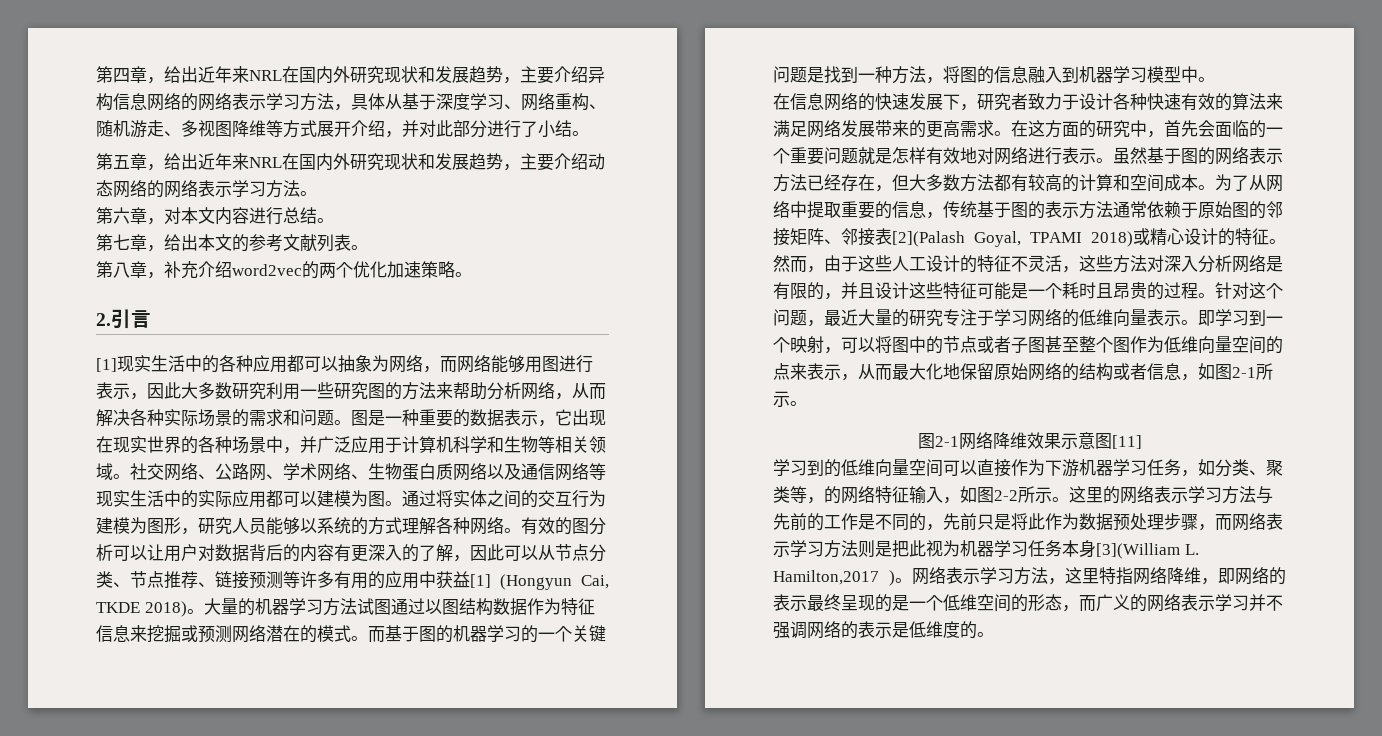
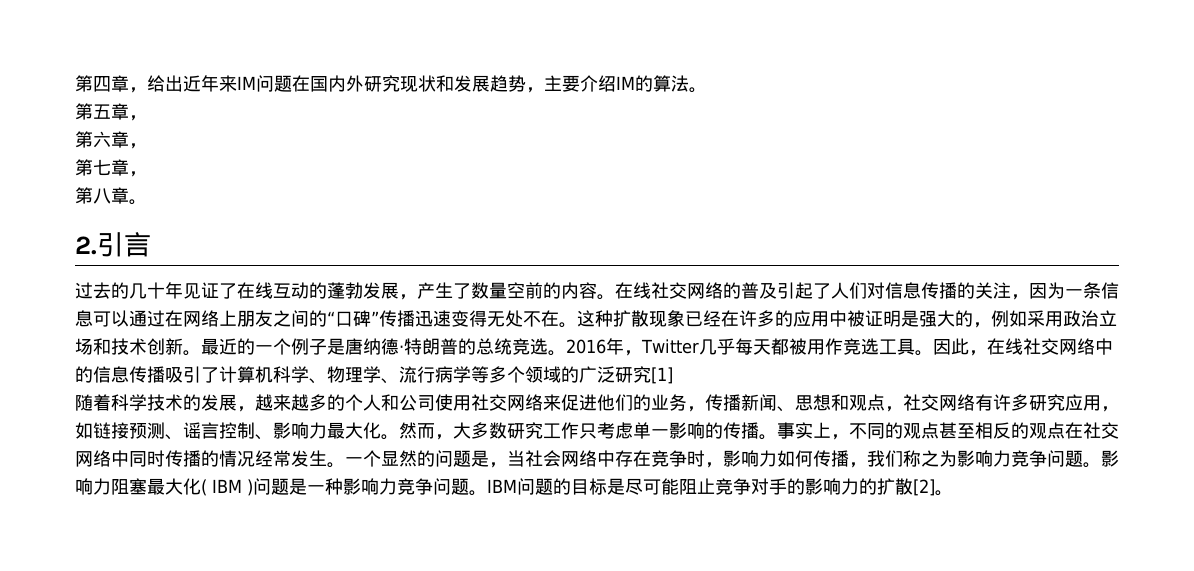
- 第四章，给出近年来NRL在国内外研究现状和发展趋势，主要介绍异构信息网络的网络表示学习方法，具体从基于深度学习、网络重构、随机游走、多视图降维等方式展开介绍，并对此部分进行了小结。
- 第五章，给出近年来NRL在国内外研究现状和发展趋势，主要介绍动态网络的网络表示学习方法。
- 第六章，对本文内容进行总结。
- 第七章，给出本文的参考文献列表。
- 第八章，补充介绍word2vec的两个优化加速策略。
+ 第四章，给出近年来IM问题在国内外研究现状和发展趋势，主要介绍IM的算法。
+ 第五章，
+ 第六章，
+ 第七章，
+ 第八章。
  2.引言
- [1]现实生活中的各种应用都可以抽象为网络，而网络能够用图进行表示，因此大多数研究利用一些研究图的方法来帮助分析网络，从而解决各种实际场景的需求和问题。图是一种重要的数据表示，它出现在现实世界的各种场景中，并广泛应用于计算机科学和生物等相关领域。社交网络、公路网、学术网络、生物蛋白质网络以及通信网络等现实生活中的实际应用都可以建模为图。通过将实体之间的交互行为建模为图形，研究人员能够以系统的方式理解各种网络。有效的图分析可以让用户对数据背后的内容有更深入的了解，因此可以从节点分类、节点推荐、链接预测等许多有用的应用中获益[1] (Hongyun Cai, TKDE 2018)。大量的机器学习方法试图通过以图结构数据作为特征信息来挖掘或预测网络潜在的模式。而基于图的机器学习的一个关键问题是找到一种方法，将图的信息融入到机器学习模型中。
- 在信息网络的快速发展下，研究者致力于设计各种快速有效的算法来满足网络发展带来的更高需求。在这方面的研究中，首先会面临的一个重要问题就是怎样有效地对网络进行表示。虽然基于图的网络表示方法已经存在，但大多数方法都有较高的计算和空间成本。为了从网络中提取重要的信息，传统基于图的表示方法通常依赖于原始图的邻接矩阵、邻接表[2](Palash Goyal, TPAMI 2018)或精心设计的特征。然而，由于这些人工设计的特征不灵活，这些方法对深入分析网络是有限的，并且设计这些特征可能是一个耗时且昂贵的过程。针对这个问题，最近大量的研究专注于学习网络的低维向量表示。即学习到一个映射，可以将图中的节点或者子图甚至整个图作为低维向量空间的点来表示，从而最大化地保留原始网络的结构或者信息，如图2-1所示。
- 图2-1网络降维效果示意图[11]
- 学习到的低维向量空间可以直接作为下游机器学习任务，如分类、聚类等，的网络特征输入，如图2-2所示。这里的网络表示学习方法与先前的工作是不同的，先前只是将此作为数据预处理步骤，而网络表示学习方法则是把此视为机器学习任务本身[3](William L. Hamilton,2017 )。网络表示学习方法，这里特指网络降维，即网络的表示最终呈现的是一个低维空间的形态，而广义的网络表示学习并不强调网络的表示是低维度的。
+ 过去的几十年见证了在线互动的蓬勃发展，产生了数量空前的内容。在线社交网络的普及引起了人们对信息传播的关注，因为一条信息可以通过在网络上朋友之间的“口碑”传播迅速变得无处不在。这种扩散现象已经在许多的应用中被证明是强大的，例如采用政治立场和技术创新。最近的一个例子是唐纳德·特朗普的总统竞选。2016年，Twitter几乎每天都被用作竞选工具。因此，在线社交网络中的信息传播吸引了计算机科学、物理学、流行病学等多个领域的广泛研究[1]
+ 随着科学技术的发展，越来越多的个人和公司使用社交网络来促进他们的业务，传播新闻、思想和观点，社交网络有许多研究应用，如链接预测、谣言控制、影响力最大化。然而，大多数研究工作只考虑单一影响的传播。事实上，不同的观点甚至相反的观点在社交网络中同时传播的情况经常发生。一个显然的问题是，当社会网络中存在竞争时，影响力如何传播，我们称之为影响力竞争问题。影响力阻塞最大化( IBM )问题是一种影响力竞争问题。IBM问题的目标是尽可能阻止竞争对手的影响力的扩散[2]。

